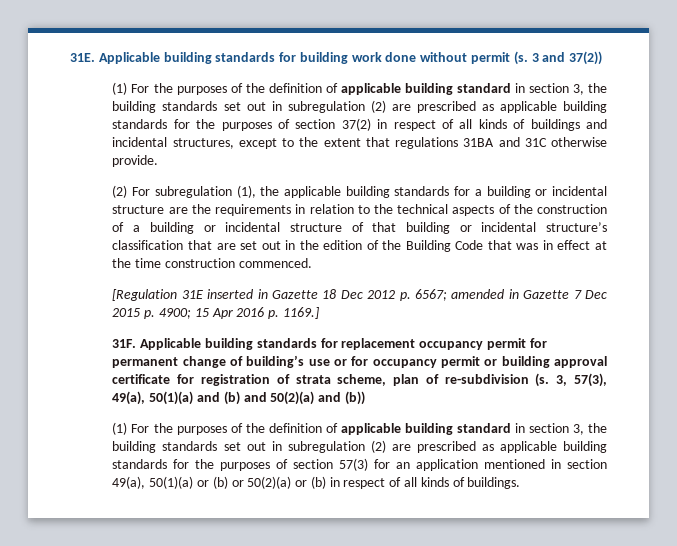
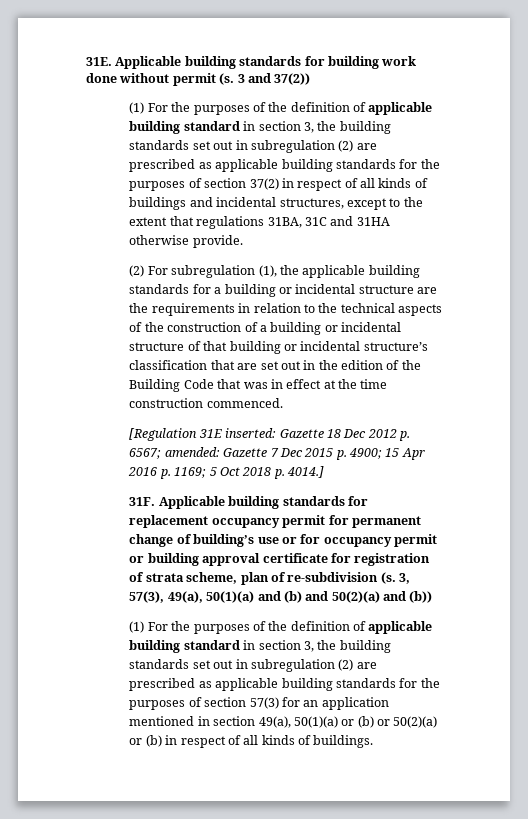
- (1) For the purposes of the definition of applicable building standard in section 3, the building standards set out in subregulation (2) are prescribed as applicable building standards for the purposes of section 37(2) in respect of all kinds of buildings and incidental structures, except to the extent that regulations 31BA and 31C otherwise provide.
+ (1) For the purposes of the definition of applicable building standard in section 3, the building standards set out in subregulation (2) are prescribed as applicable building standards for the purposes of section 37(2) in respect of all kinds of buildings and incidental structures, except to the extent that regulations 31BA, 31C and 31HA otherwise provide.
- [Regulation 31E inserted in Gazette 18 Dec 2012 p. 6567; amended in Gazette 7 Dec 2015 p. 4900; 15 Apr 2016 p. 1169.]
+ [Regulation 31E inserted: Gazette 18 Dec 2012 p. 6567; amended: Gazette 7 Dec 2015 p. 4900; 15 Apr 2016 p. 1169; 5 Oct 2018 p. 4014.]

